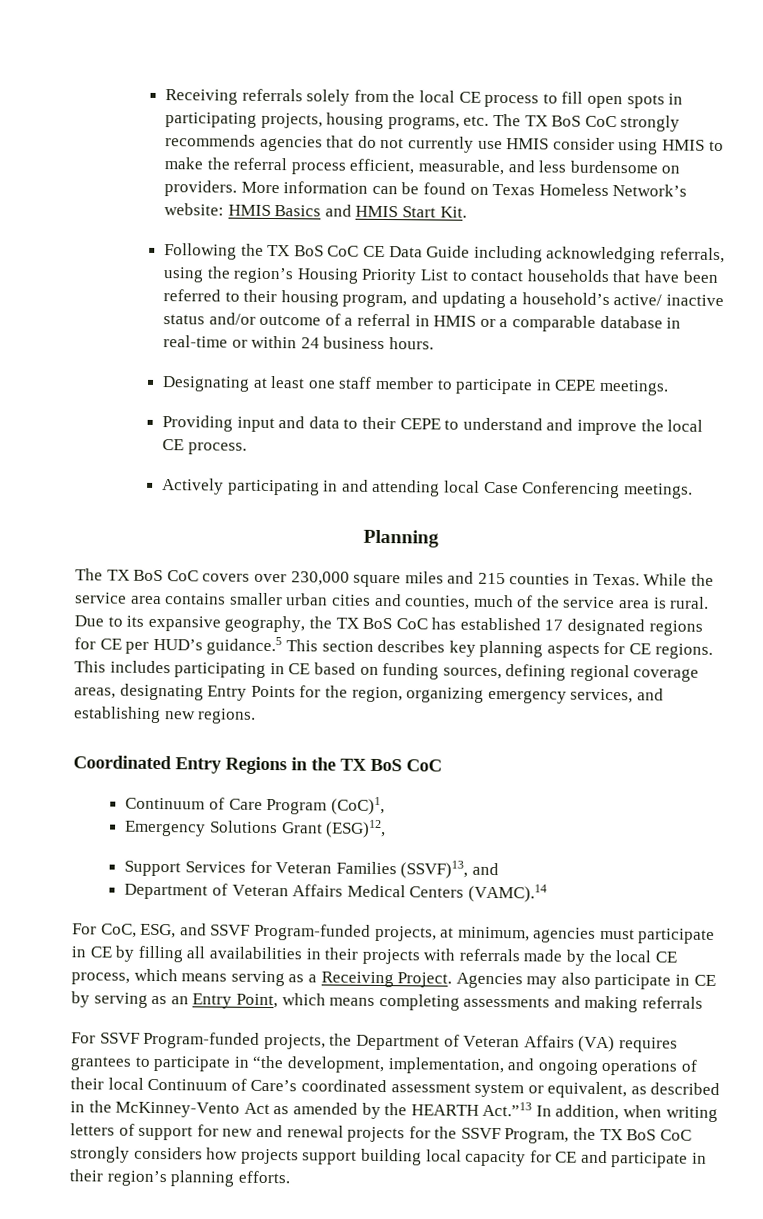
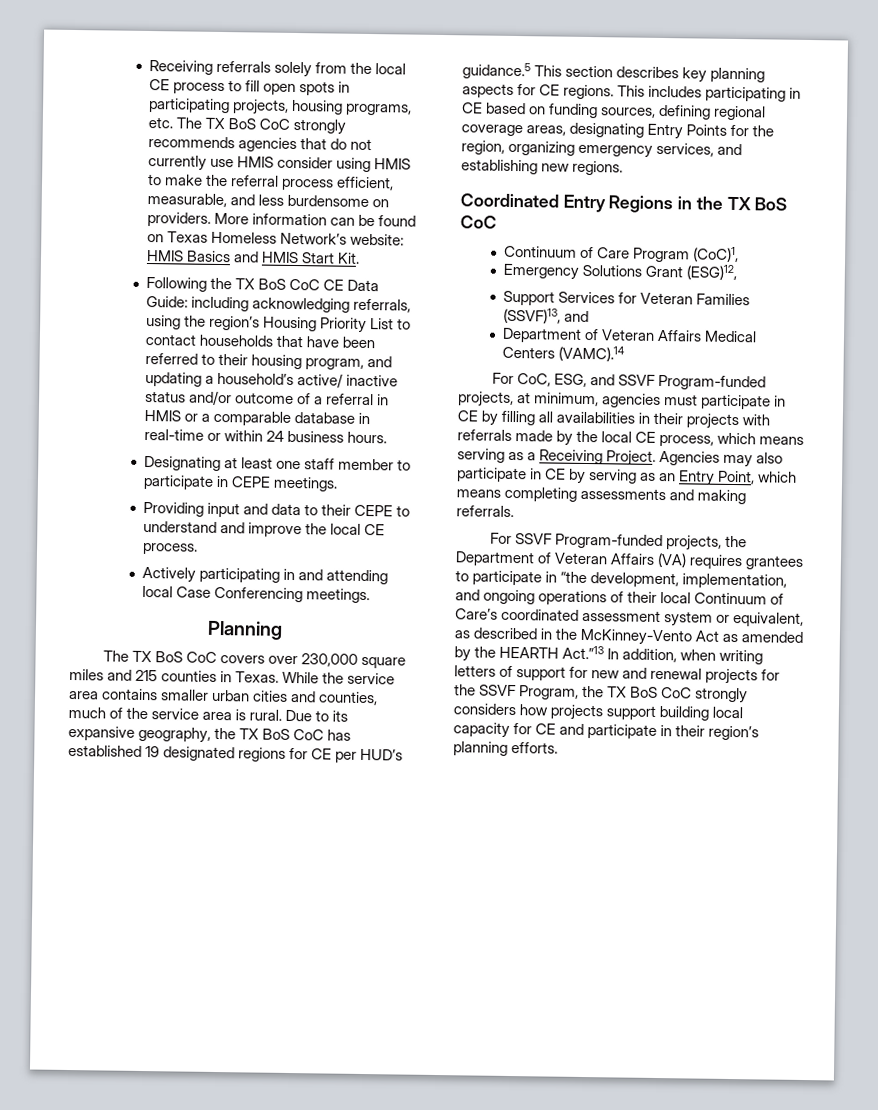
- Following the TX BoS CoC CE Data Guide including acknowledging referrals, using the region’s Housing Priority List to contact households that have been referred to their housing program, and updating a household’s active/ inactive status and/or outcome of a referral in HMIS or a comparable database in real-time or within 24 business hours.
+ Following the TX BoS CoC CE Data Guide: including acknowledging referrals, using the region’s Housing Priority List to contact households that have been referred to their housing program, and updating a household’s active/ inactive status and/or outcome of a referral in HMIS or a comparable database in real-time or within 24 business hours.
- Due to its expansive geography, the TX BoS CoC has established 17 designated regions for CE per HUD’s guidance.5 This section describes key planning aspects for CE regions.
+ Due to its expansive geography, the TX BoS CoC has established 19 designated regions for CE per HUD’s guidance.5 This section describes key planning aspects for CE regions.
- Agencies may also participate in CE by serving as an Entry Point, which means completing assessments and making referrals
+ Agencies may also participate in CE by serving as an Entry Point, which means completing assessments and making referrals.

